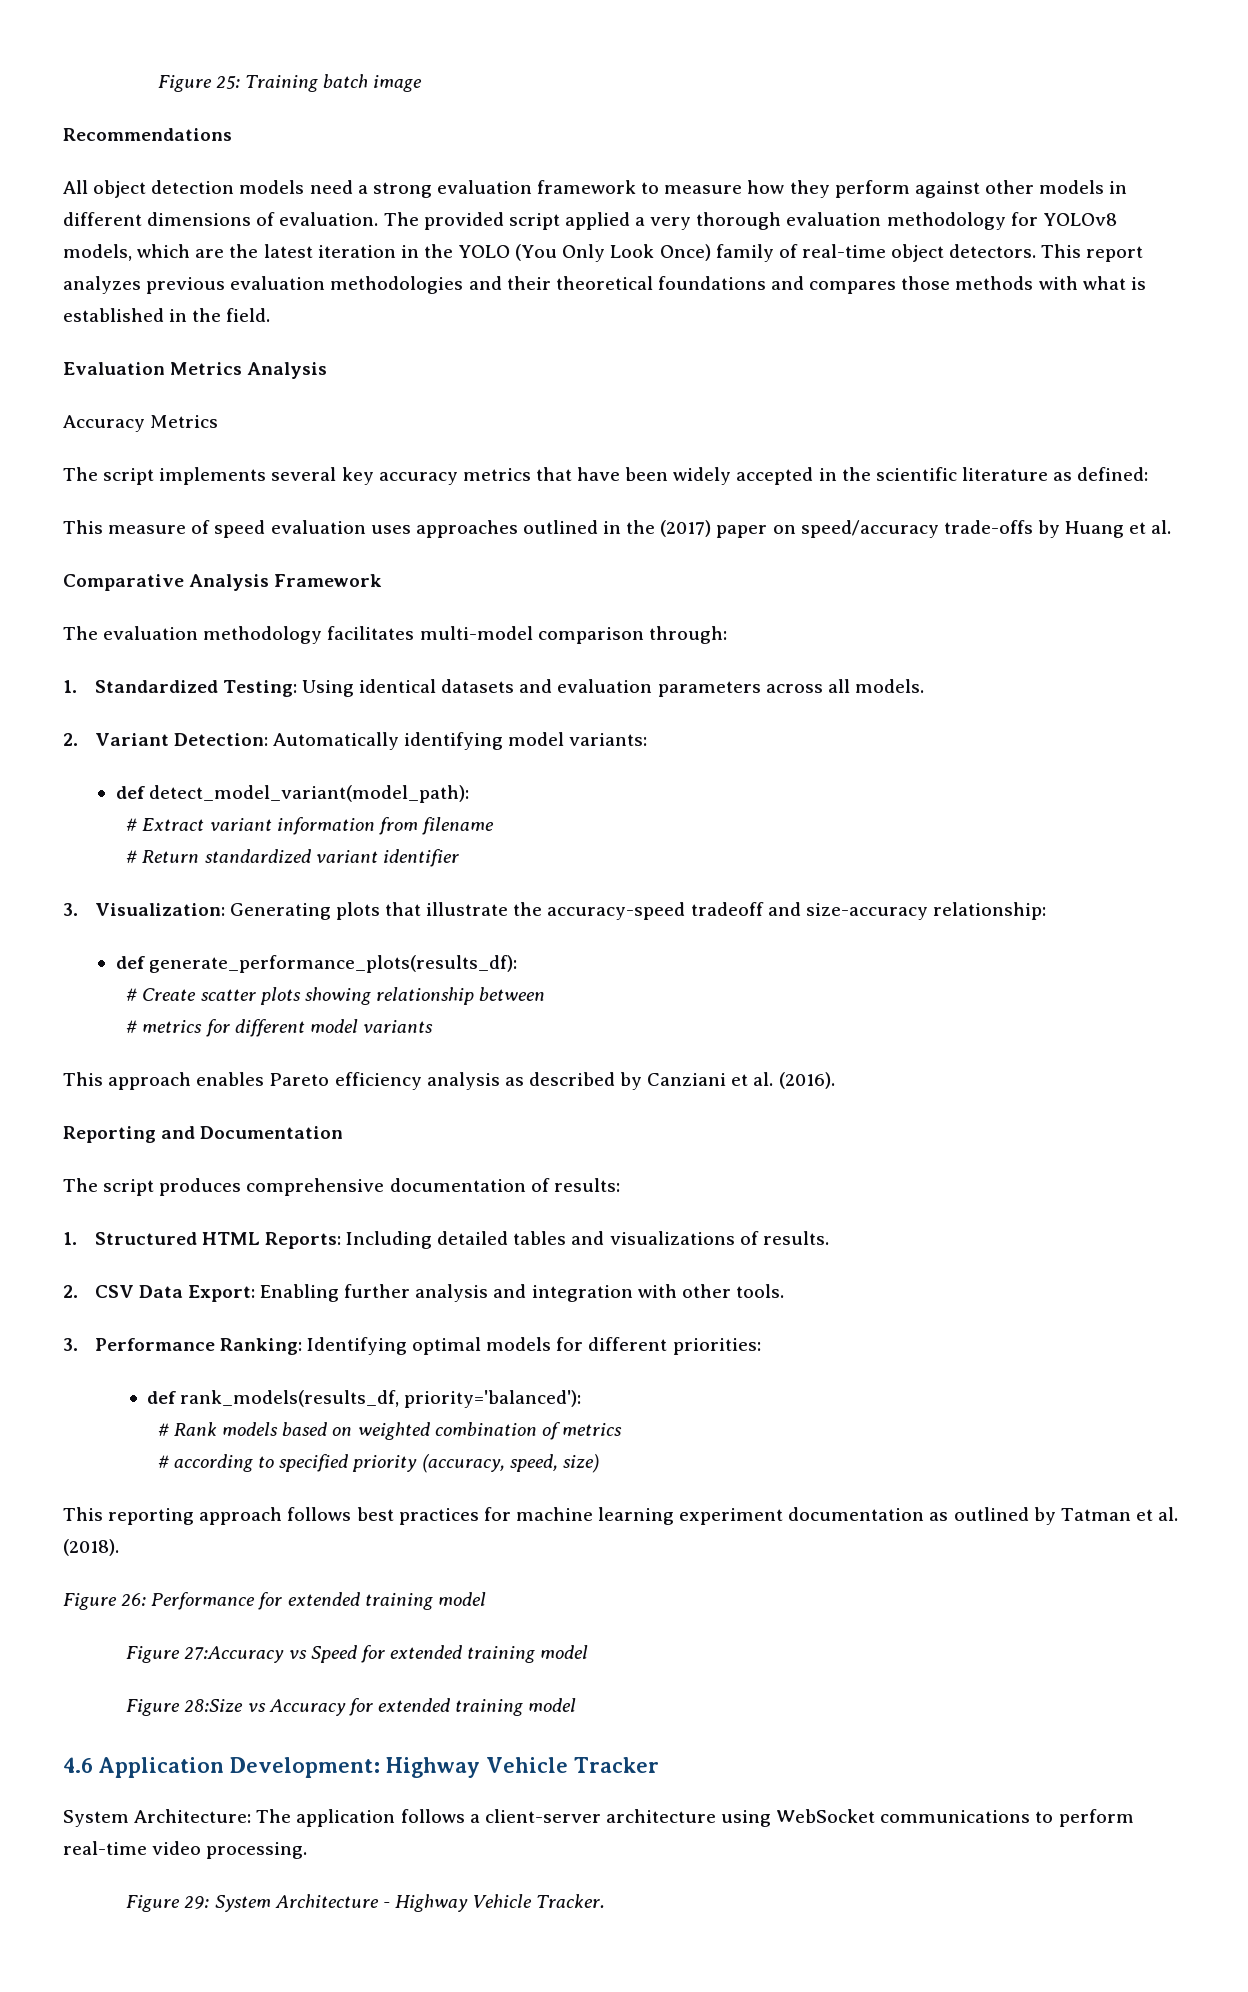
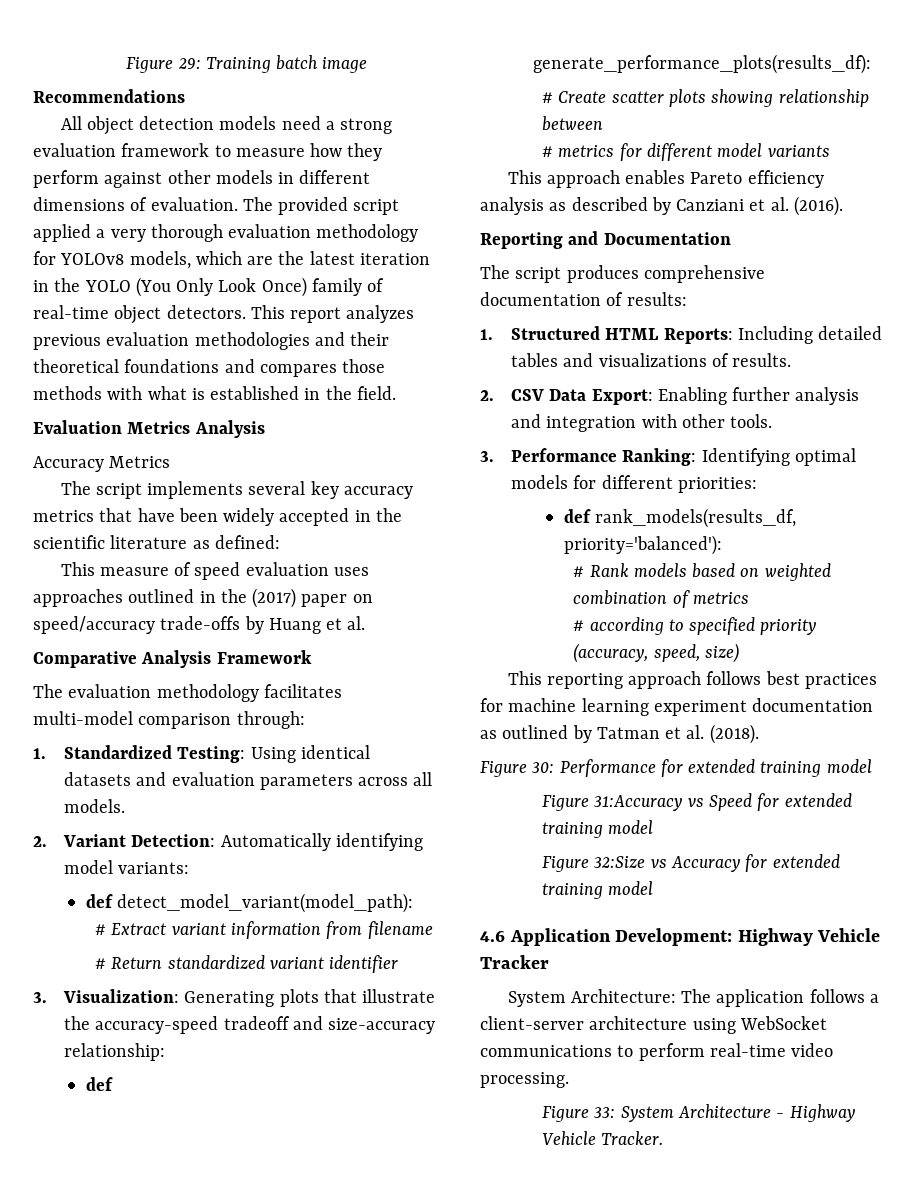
- Figure 25: Training batch image
+ Figure 29: Training batch image
- Figure 26: Performance for extended training model
+ Figure 30: Performance for extended training model
- Figure 27:Accuracy vs Speed for extended training model
+ Figure 31:Accuracy vs Speed for extended training model
- Figure 28:Size vs Accuracy for extended training model
+ Figure 32:Size vs Accuracy for extended training model
- Figure 29: System Architecture - Highway Vehicle Tracker.
+ Figure 33: System Architecture - Highway Vehicle Tracker.

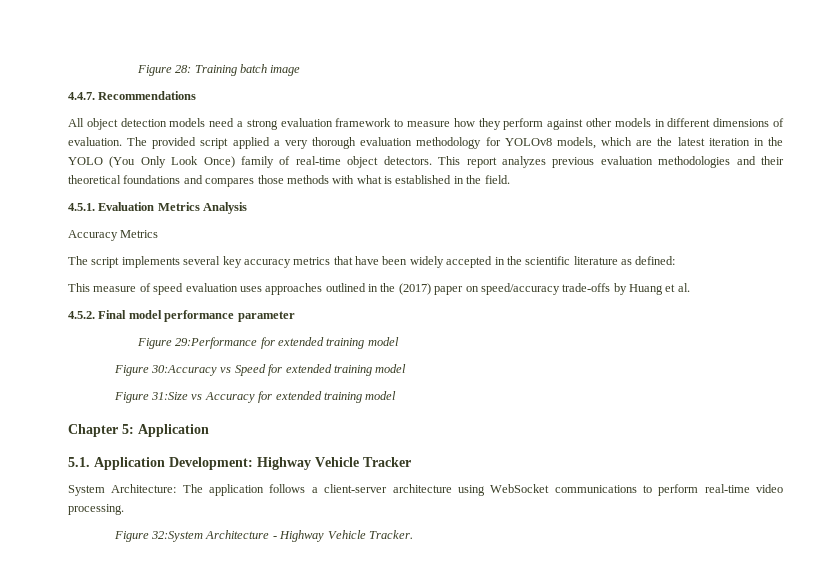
- Figure 29: Training batch image
+ Figure 28: Training batch image
- Recommendations
+ 4.4.7. Recommendations
- Evaluation Metrics Analysis
+ 4.5.1. Evaluation Metrics Analysis
- Comparative Analysis Framework
- The evaluation methodology facilitates multi-model comparison through:
- 1. Standardized Testing: Using identical datasets and evaluation parameters across all models.
- 2. Variant Detection: Automatically identifying model variants:
- def detect_model_variant(model_path):
- # Extract variant information from filename
- # Return standardized variant identifier
- 3. Visualization: Generating plots that illustrate the accuracy-speed tradeoff and size-accuracy relationship:
- def generate_performance_plots(results_df):
- # Create scatter plots showing relationship between
- # metrics for different model variants
- This approach enables Pareto efficiency analysis as described by Canziani et al. (2016).
- Reporting and Documentation
- The script produces comprehensive documentation of results:
- 1. Structured HTML Reports: Including detailed tables and visualizations of results.
- 2. CSV Data Export: Enabling further analysis and integration with other tools.
- 3. Performance Ranking: Identifying optimal models for different priorities:
- def rank_models(results_df, priority='balanced'):
- # Rank models based on weighted combination of metrics
- # according to specified priority (accuracy, speed, size)
- This reporting approach follows best practices for machine learning experiment documentation as outlined by Tatman et al. (2018).
- Figure 30: Performance for extended training model
- Figure 31:Accuracy vs Speed for extended training model
+ 4.5.2. Final model performance parameter
+ Figure 29:Performance for extended training model
+ Figure 30:Accuracy vs Speed for extended training model
- Figure 32:Size vs Accuracy for extended training model
+ Figure 31:Size vs Accuracy for extended training model
- 4.6 Application Development: Highway Vehicle Tracker
+ Chapter 5: Application
+ 5.1. Application Development: Highway Vehicle Tracker
- Figure 33: System Architecture - Highway Vehicle Tracker.
+ Figure 32:System Architecture - Highway Vehicle Tracker.

